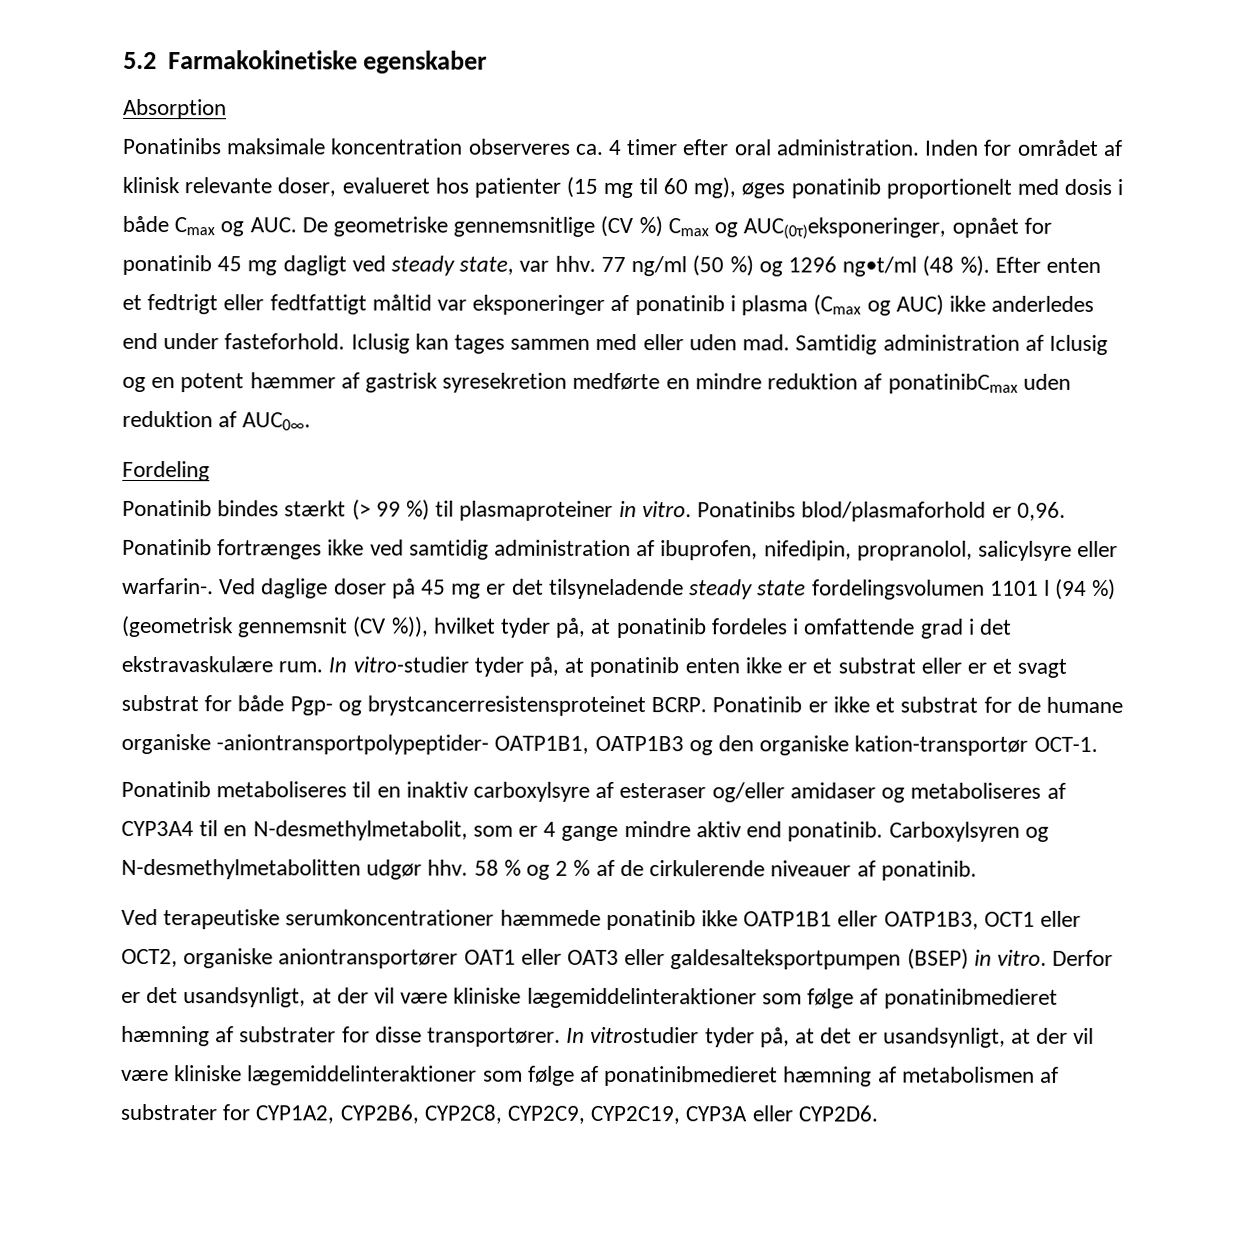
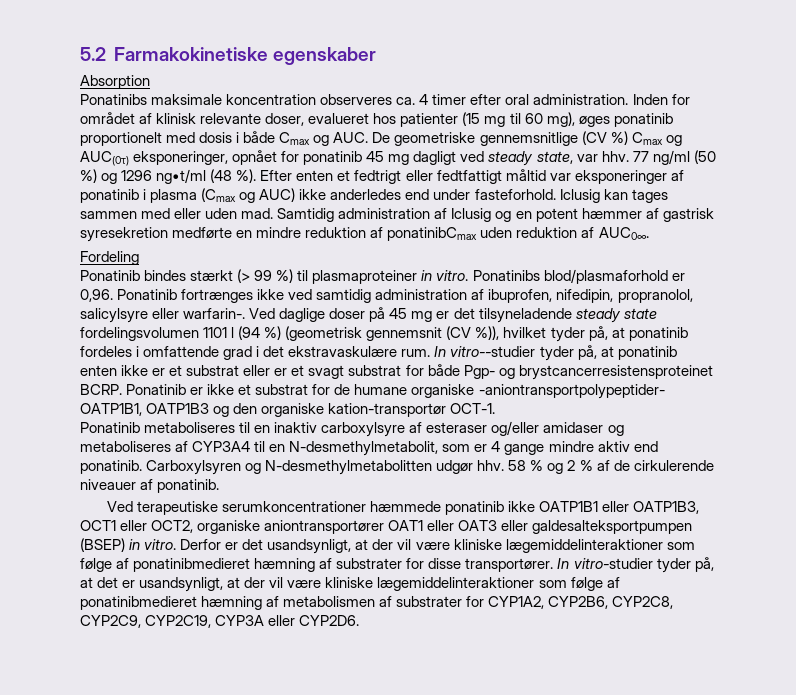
- Inden for området af klinisk relevante doser, evalueret hos patienter (15 mg til 60 mg), øges ponatinib proportionelt med dosis i både Cmax og AUC. De geometriske gennemsnitlige (CV %) Cmax og AUC(0τ)eksponeringer, opnået for ponatinib 45 mg dagligt ved steady state, var hhv.
+ Inden for området af klinisk relevante doser, evalueret hos patienter (15 mg til 60 mg), øges ponatinib proportionelt med dosis i både Cmax og AUC. De geometriske gennemsnitlige (CV %) Cmax og AUC(0τ) eksponeringer, opnået for ponatinib 45 mg dagligt ved steady state, var hhv.
- In vitro-studier tyder på, at ponatinib enten ikke er et substrat eller er et svagt substrat for både Pgp- og brystcancerresistensproteinet BCRP.
+ In vitro--studier tyder på, at ponatinib enten ikke er et substrat eller er et svagt substrat for både Pgp- og brystcancerresistensproteinet BCRP.
- In vitrostudier tyder på, at det er usandsynligt, at der vil være kliniske lægemiddelinteraktioner som følge af ponatinibmedieret hæmning af metabolismen af substrater for CYP1A2, CYP2B6, CYP2C8, CYP2C9, CYP2C19, CYP3A eller CYP2D6.
+ In vitro-studier tyder på, at det er usandsynligt, at der vil være kliniske lægemiddelinteraktioner som følge af ponatinibmedieret hæmning af metabolismen af substrater for CYP1A2, CYP2B6, CYP2C8, CYP2C9, CYP2C19, CYP3A eller CYP2D6.

